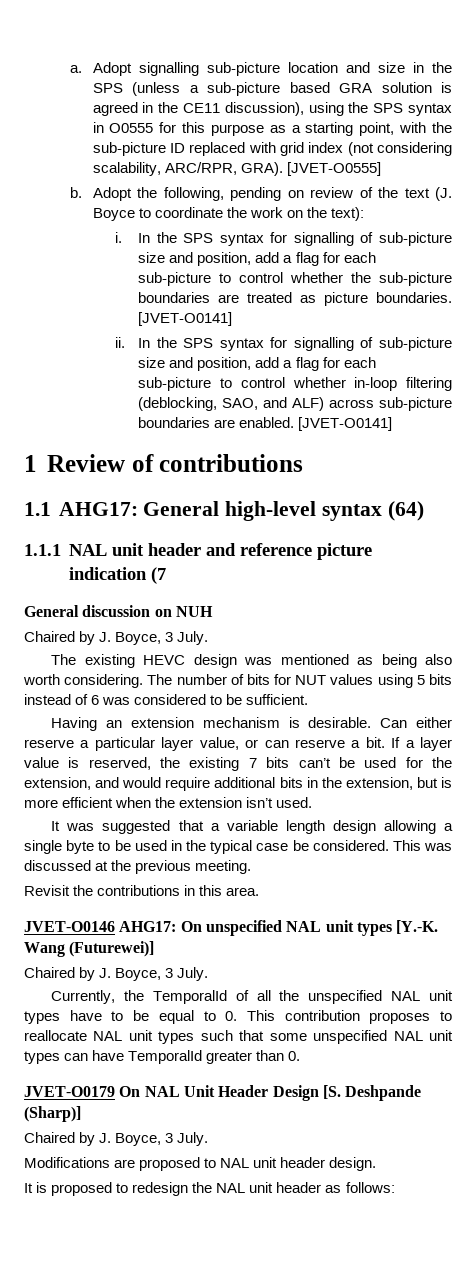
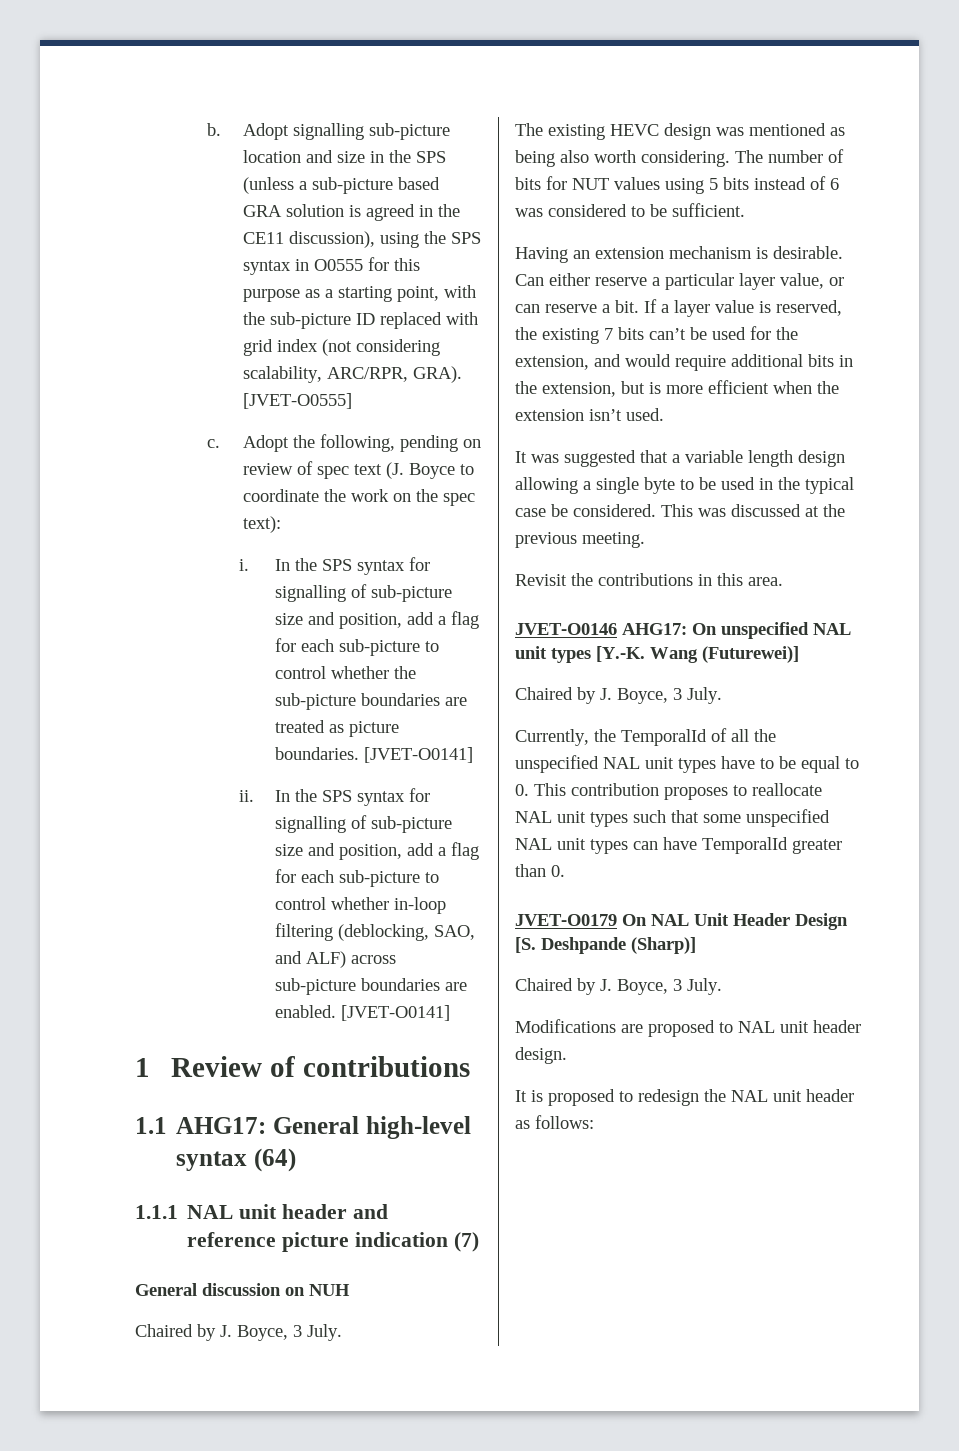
- a.
+ b.
- b.
+ c.
- Adopt the following, pending on review of the text (J. Boyce to coordinate the work on the text):
+ Adopt the following, pending on review of spec text (J. Boyce to coordinate the work on the spec text):
- 1.1.1 NAL unit header and reference picture indication (7
+ 1.1.1 NAL unit header and reference picture indication (7)

